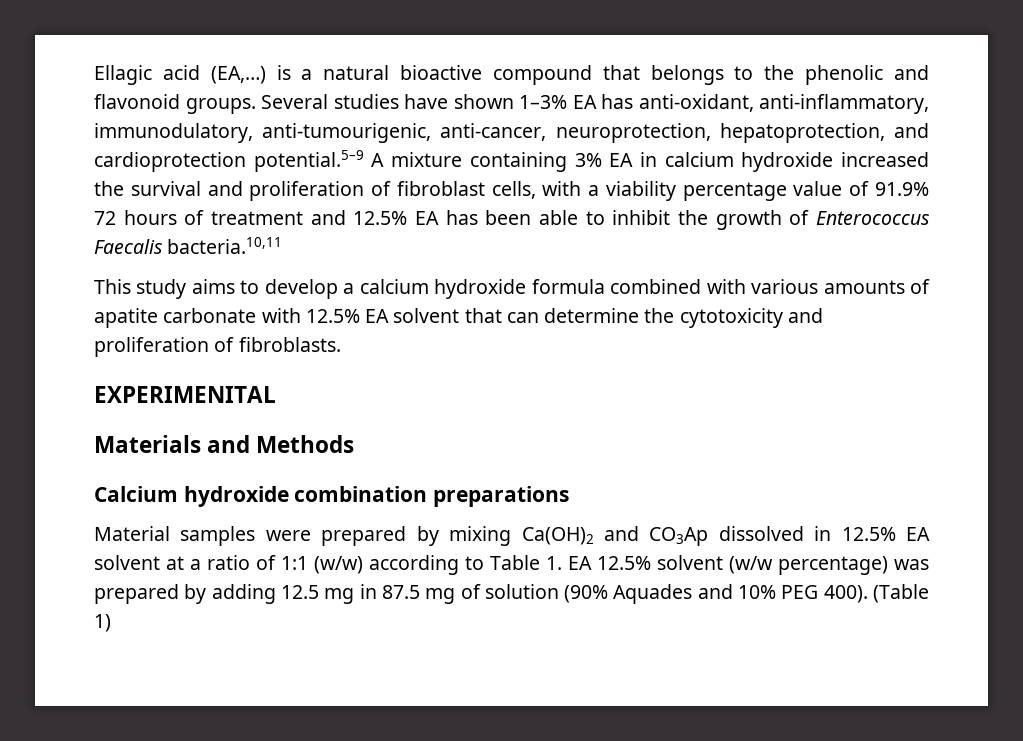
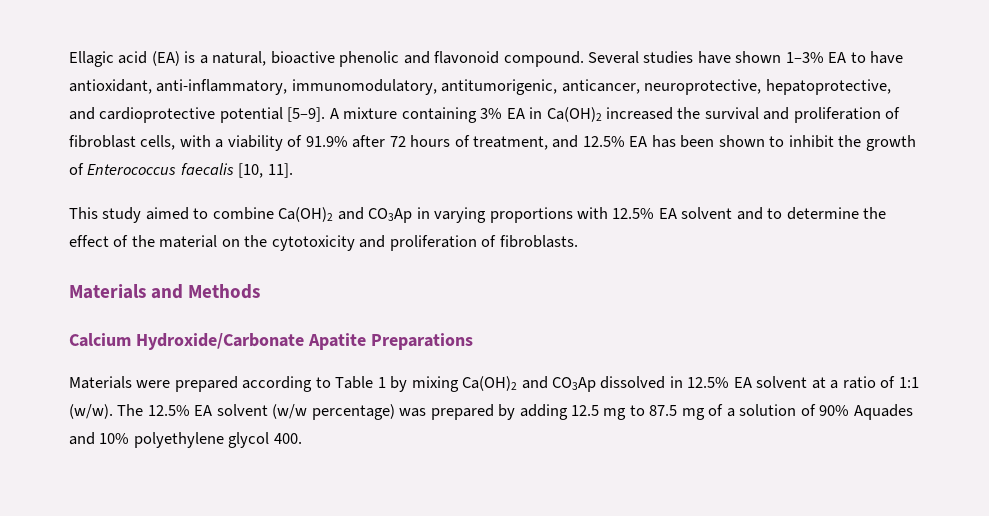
- Ellagic acid (EA,…) is a natural bioactive compound that belongs to the phenolic and flavonoid groups.
+ Ellagic acid (EA) is a natural, bioactive phenolic and flavonoid compound.
- Several studies have shown 1–3% EA has anti-oxidant, anti-inflammatory, immunodulatory, anti-tumourigenic, anti-cancer, neuroprotection, hepatoprotection, and cardioprotection potential.5–9 A mixture containing 3% EA in calcium hydroxide increased the survival and proliferation of fibroblast cells, with a viability percentage value of 91.9% 72 hours of treatment and 12.5% EA has been able to inhibit the growth of Enterococcus Faecalis bacteria.10,11
+ Several studies have shown 1–3% EA to have antioxidant, anti-inflammatory, immunomodulatory, antitumorigenic, anticancer, neuroprotective, hepatoprotective, and cardioprotective potential [5–9]. A mixture containing 3% EA in Ca(OH)2 increased the survival and proliferation of fibroblast cells, with a viability of 91.9% after 72 hours of treatment, and 12.5% EA has been shown to inhibit the growth of Enterococcus faecalis [10, 11].
- This study aims to develop a calcium hydroxide formula combined with various amounts of apatite carbonate with 12.5% EA solvent that can determine the cytotoxicity and proliferation of fibroblasts.
+ This study aimed to combine Ca(OH)2 and CO3Ap in varying proportions with 12.5% EA solvent and to determine the effect of the material on the cytotoxicity and proliferation of fibroblasts.
- EXPERIMENITAL
- Calcium hydroxide combination preparations
- Material samples were prepared by mixing Ca(OH)2 and CO3Ap dissolved in 12.5% EA solvent at a ratio of 1:1 (w/w) according to Table 1. EA 12.5% solvent (w/w percentage) was prepared by adding 12.5 mg in 87.5 mg of solution (90% Aquades and 10% PEG 400). (Table 1)
+ Calcium Hydroxide/Carbonate Apatite Preparations
+ Materials were prepared according to Table 1 by mixing Ca(OH)2 and CO3Ap dissolved in 12.5% EA solvent at a ratio of 1:1 (w/w). The 12.5% EA solvent (w/w percentage) was prepared by adding 12.5 mg to 87.5 mg of a solution of 90% Aquades and 10% polyethylene glycol 400.

